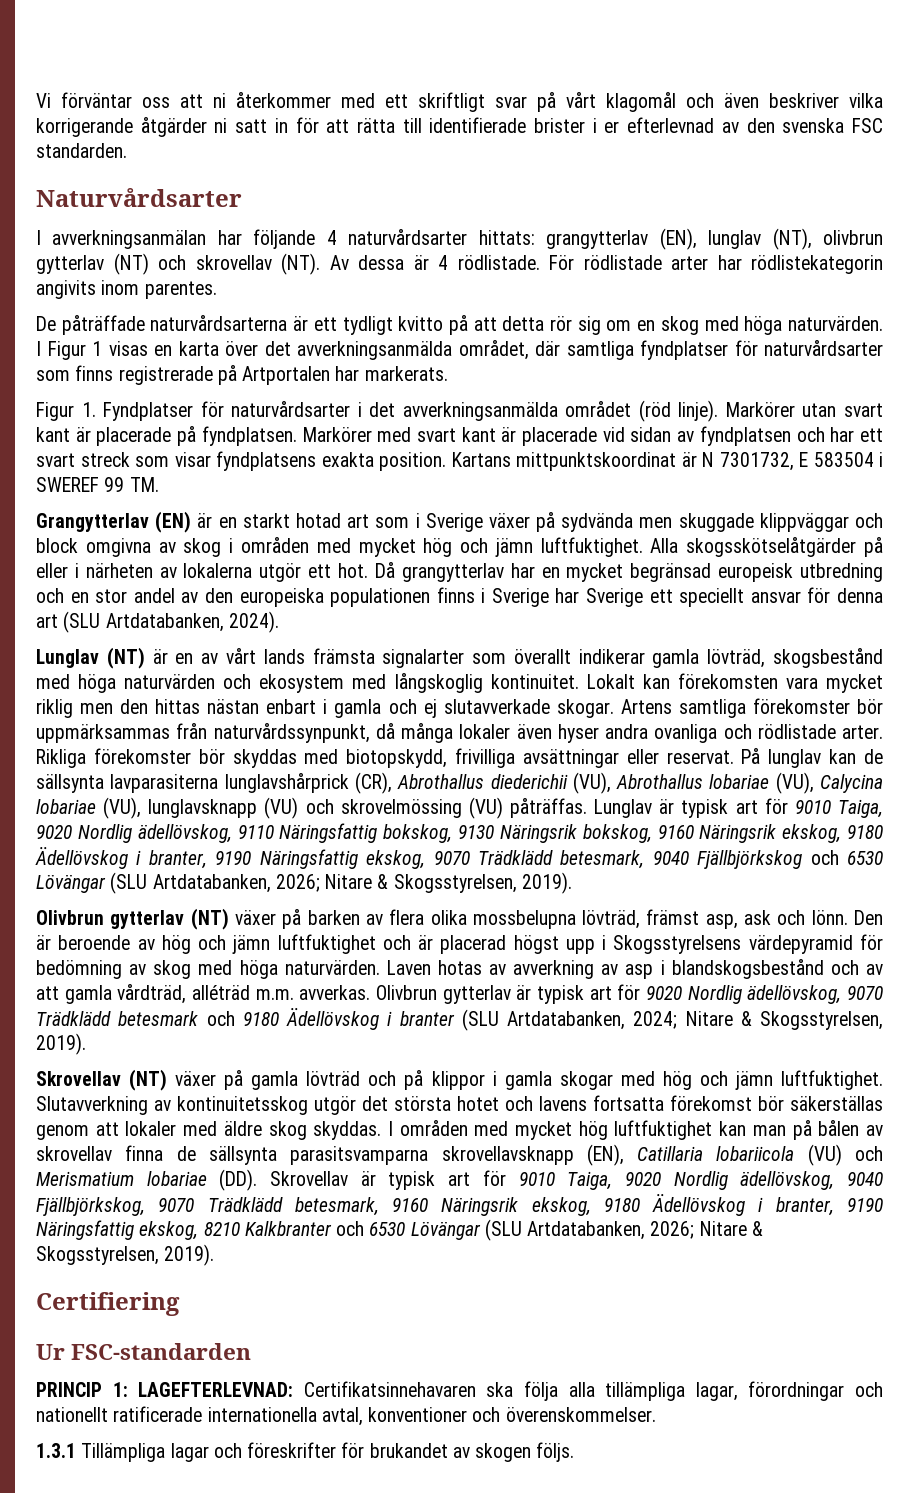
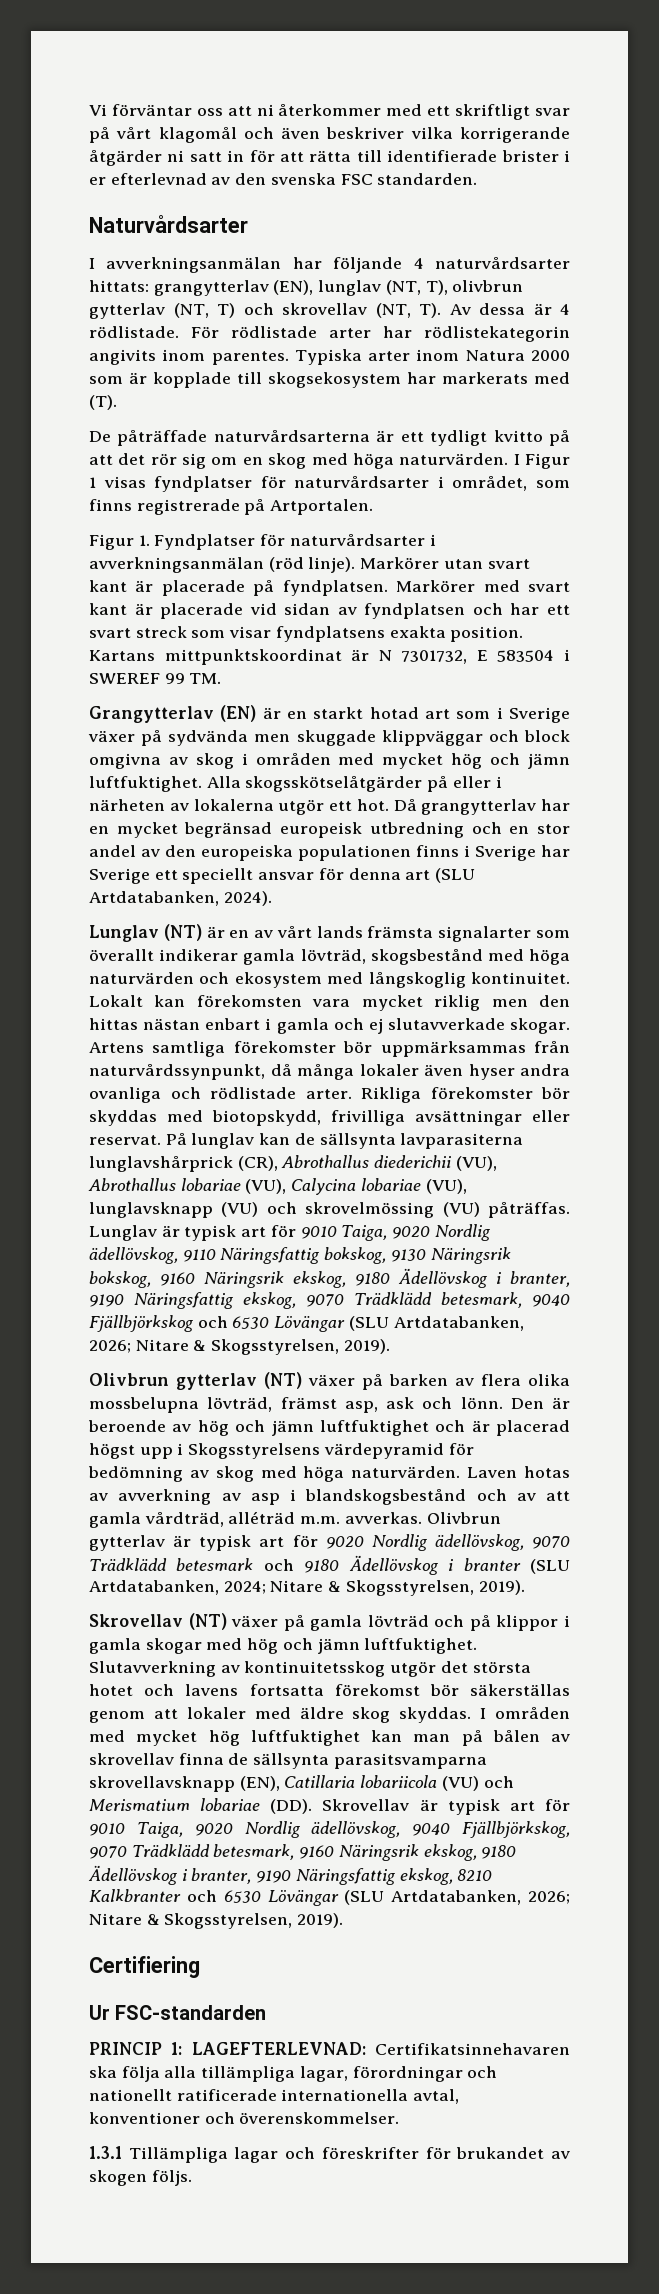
- I avverkningsanmälan har följande 4 naturvårdsarter hittats: grangytterlav (EN), lunglav (NT), olivbrun gytterlav (NT) och skrovellav (NT). Av dessa är 4 rödlistade.
+ I avverkningsanmälan har följande 4 naturvårdsarter hittats: grangytterlav (EN), lunglav (NT, T), olivbrun gytterlav (NT, T) och skrovellav (NT, T). Av dessa är 4 rödlistade.
+ Typiska arter inom Natura 2000 som är kopplade till skogsekosystem har markerats med (T).
- De påträffade naturvårdsarterna är ett tydligt kvitto på att detta rör sig om en skog med höga naturvärden.
+ De påträffade naturvårdsarterna är ett tydligt kvitto på att det rör sig om en skog med höga naturvärden.
- I Figur 1 visas en karta över det avverkningsanmälda området, där samtliga fyndplatser för naturvårdsarter som finns registrerade på Artportalen har markerats.
+ I Figur 1 visas fyndplatser för naturvårdsarter i området, som finns registrerade på Artportalen.
- Figur 1. Fyndplatser för naturvårdsarter i det avverkningsanmälda området (röd linje).
+ Figur 1. Fyndplatser för naturvårdsarter i avverkningsanmälan (röd linje).

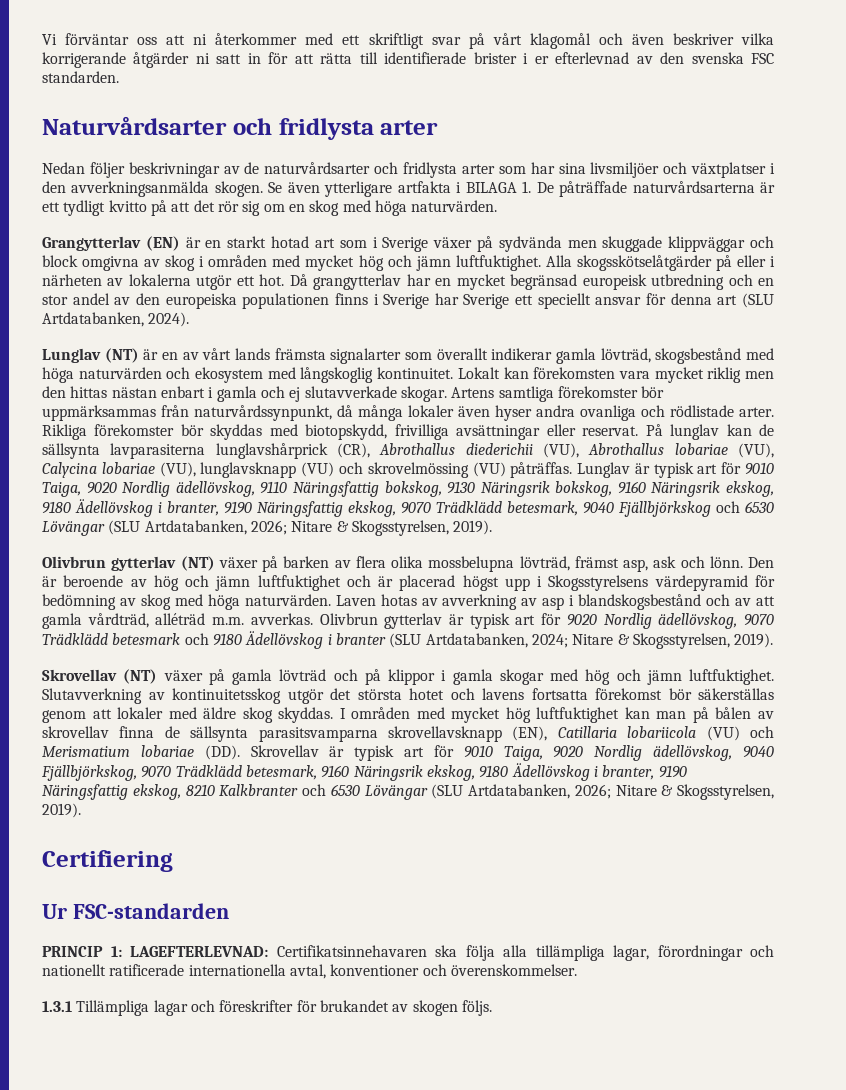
- Naturvårdsarter
- I avverkningsanmälan har följande 4 naturvårdsarter hittats: grangytterlav (EN), lunglav (NT, T), olivbrun gytterlav (NT, T) och skrovellav (NT, T). Av dessa är 4 rödlistade. För rödlistade arter har rödlistekategorin angivits inom parentes. Typiska arter inom Natura 2000 som är kopplade till skogsekosystem har markerats med (T).
- De påträffade naturvårdsarterna är ett tydligt kvitto på att det rör sig om en skog med höga naturvärden. I Figur 1 visas fyndplatser för naturvårdsarter i området, som finns registrerade på Artportalen.
- Figur 1. Fyndplatser för naturvårdsarter i avverkningsanmälan (röd linje). Markörer utan svart kant är placerade på fyndplatsen. Markörer med svart kant är placerade vid sidan av fyndplatsen och har ett svart streck som visar fyndplatsens exakta position. Kartans mittpunktskoordinat är N 7301732, E 583504 i SWEREF 99 TM.
+ Naturvårdsarter och fridlysta arter
+ Nedan följer beskrivningar av de naturvårdsarter och fridlysta arter som har sina livsmiljöer och växtplatser i den avverkningsanmälda skogen. Se även ytterligare artfakta i BILAGA 1. De påträffade naturvårdsarterna är ett tydligt kvitto på att det rör sig om en skog med höga naturvärden.

